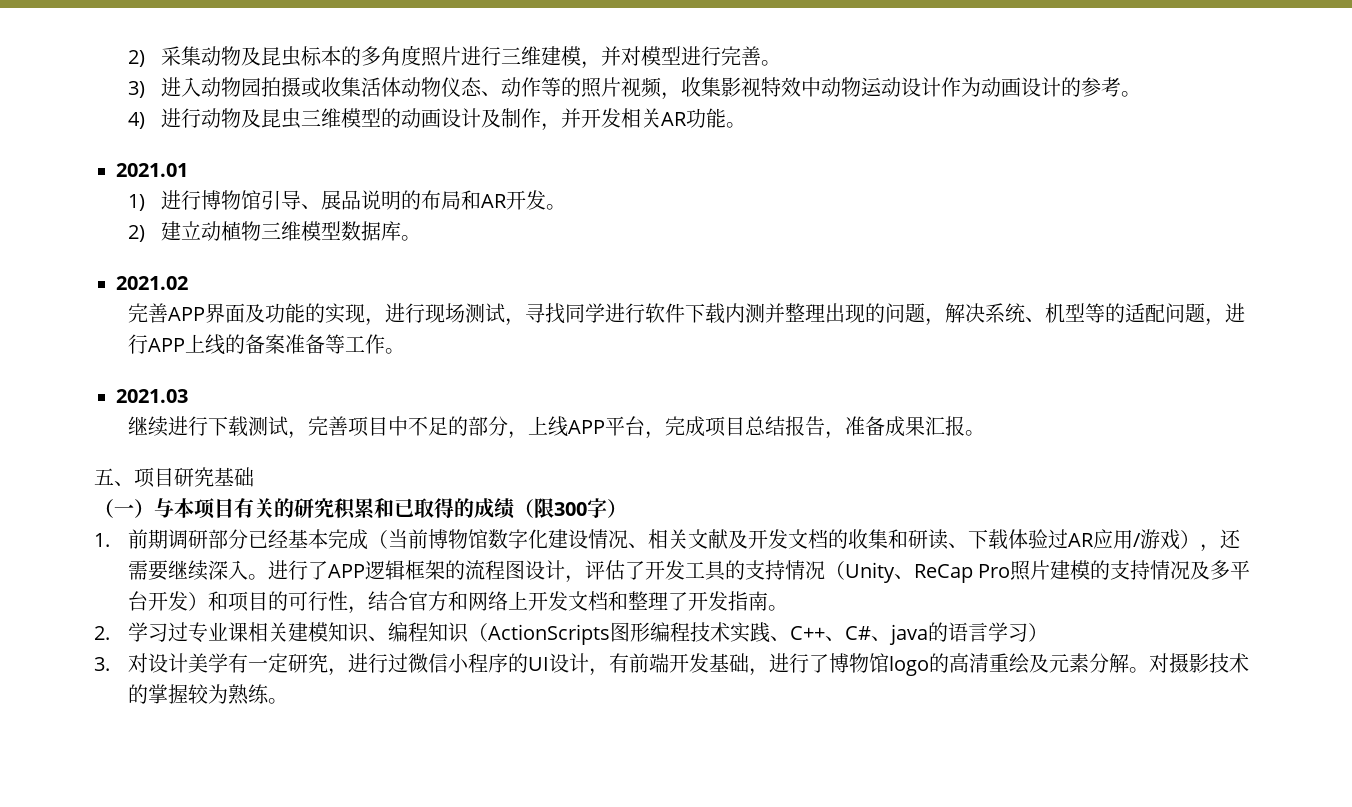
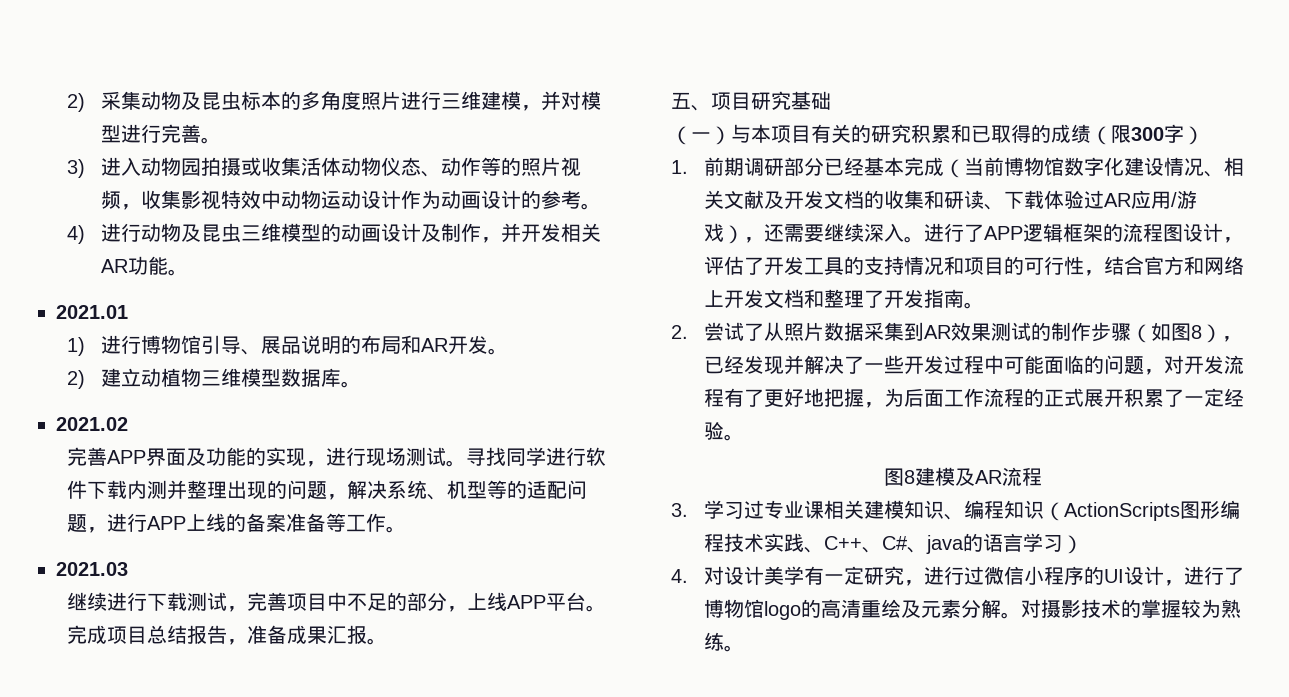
- 完善APP界面及功能的实现，进行现场测试，寻找同学进行软件下载内测并整理出现的问题，解决系统、机型等的适配问题，进行APP上线的备案准备等工作。
+ 完善APP界面及功能的实现，进行现场测试。寻找同学进行软件下载内测并整理出现的问题，解决系统、机型等的适配问题，进行APP上线的备案准备等工作。
- 继续进行下载测试，完善项目中不足的部分，上线APP平台，完成项目总结报告，准备成果汇报。
+ 继续进行下载测试，完善项目中不足的部分，上线APP平台。完成项目总结报告，准备成果汇报。
- 进行了APP逻辑框架的流程图设计，评估了开发工具的支持情况（Unity、ReCap Pro照片建模的支持情况及多平台开发）和项目的可行性，结合官方和网络上开发文档和整理了开发指南。
+ 进行了APP逻辑框架的流程图设计，评估了开发工具的支持情况和项目的可行性，结合官方和网络上开发文档和整理了开发指南。
- 2.学习过专业课相关建模知识、编程知识（ActionScripts图形编程技术实践、C++、C#、java的语言学习）
+ 2.尝试了从照片数据采集到AR效果测试的制作步骤（如图8），已经发现并解决了一些开发过程中可能面临的问题，对开发流程有了更好地把握，为后面工作流程的正式展开积累了一定经验。
+ 图8建模及AR流程
+ 3.学习过专业课相关建模知识、编程知识（ActionScripts图形编程技术实践、C++、C#、java的语言学习）
- 3.对设计美学有一定研究，进行过微信小程序的UI设计，有前端开发基础，进行了博物馆logo的高清重绘及元素分解。
+ 4.对设计美学有一定研究，进行过微信小程序的UI设计，进行了博物馆logo的高清重绘及元素分解。

